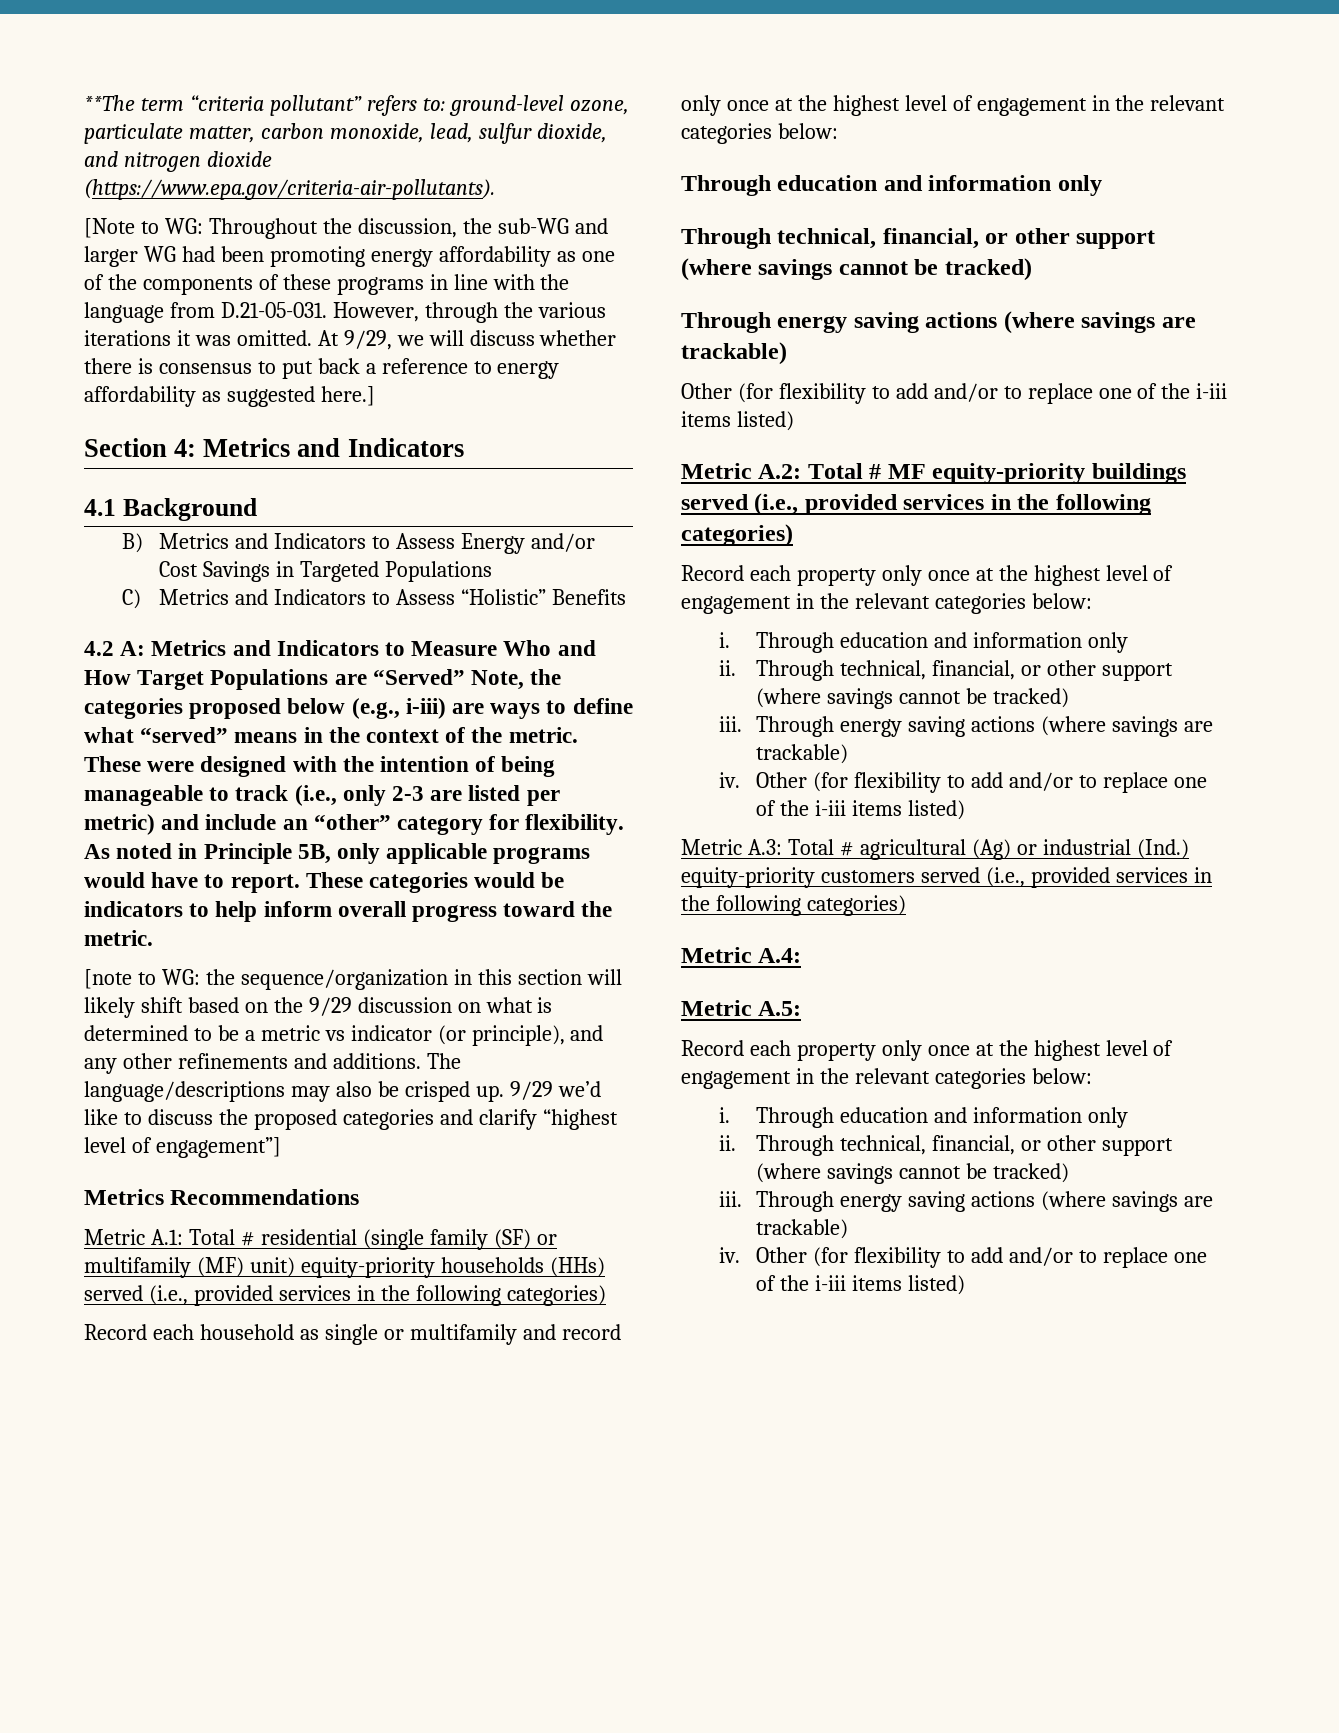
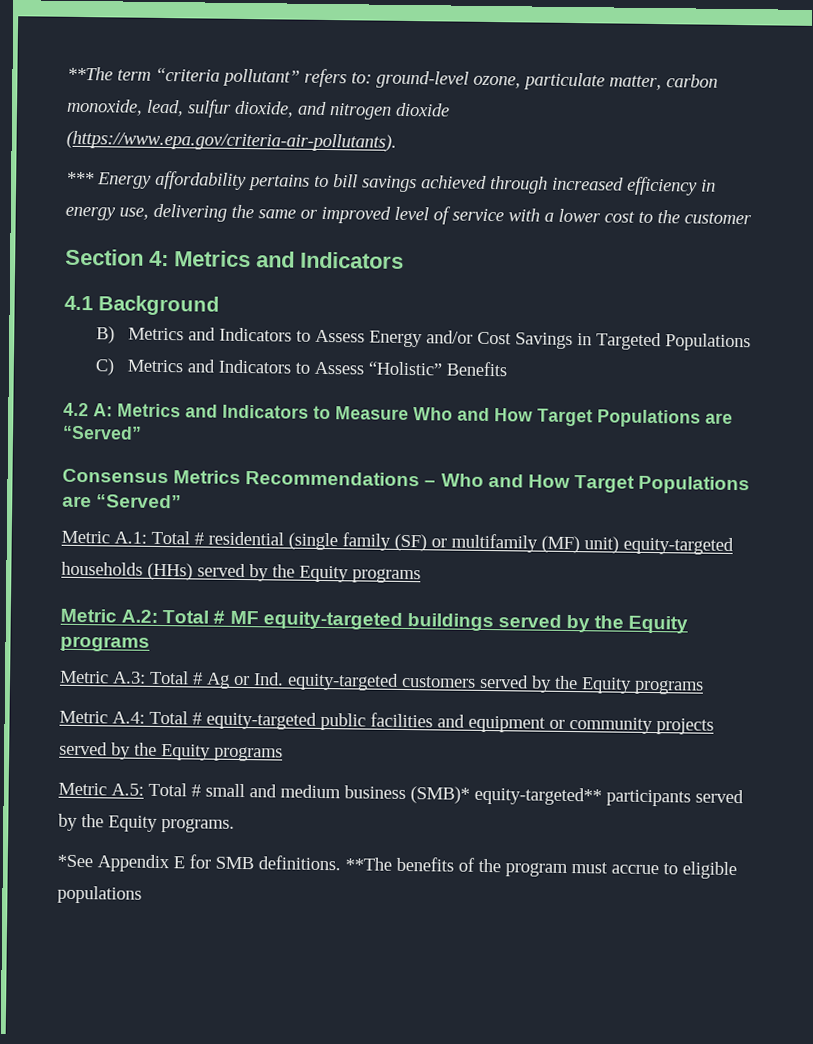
- [Note to WG: Throughout the discussion, the sub-WG and larger WG had been promoting energy affordability as one of the components of these programs in line with the language from D.21-05-031. However, through the various iterations it was omitted. At 9/29, we will discuss whether there is consensus to put back a reference to energy affordability as suggested here.]
+ *** Energy affordability pertains to bill savings achieved through increased efficiency in energy use, delivering the same or improved level of service with a lower cost to the customer
- 4.2 A: Metrics and Indicators to Measure Who and How Target Populations are “Served” Note, the categories proposed below (e.g., i-iii) are ways to define what “served” means in the context of the metric. These were designed with the intention of being manageable to track (i.e., only 2-3 are listed per metric) and include an “other” category for flexibility. As noted in Principle 5B, only applicable programs would have to report. These categories would be indicators to help inform overall progress toward the metric.
- [note to WG: the sequence/organization in this section will likely shift based on the 9/29 discussion on what is determined to be a metric vs indicator (or principle), and any other refinements and additions. The language/descriptions may also be crisped up. 9/29 we’d like to discuss the proposed categories and clarify “highest level of engagement”]
- Metrics Recommendations
+ 4.2 A: Metrics and Indicators to Measure Who and How Target Populations are “Served”
+ Consensus Metrics Recommendations – Who and How Target Populations are “Served”
- Metric A.1: Total # residential (single family (SF) or multifamily (MF) unit) equity-priority households (HHs) served (i.e., provided services in the following categories)
- Record each household as single or multifamily and record only once at the highest level of engagement in the relevant categories below:
- Through education and information only
- Through technical, financial, or other support (where savings cannot be tracked)
- Through energy saving actions (where savings are trackable)
- Other (for flexibility to add and/or to replace one of the i-iii items listed)
+ Metric A.1: Total # residential (single family (SF) or multifamily (MF) unit) equity-targeted households (HHs) served by the Equity programs
- Metric A.2: Total # MF equity-priority buildings served (i.e., provided services in the following categories)
- Record each property only once at the highest level of engagement in the relevant categories below:
- i. Through education and information only
- ii. Through technical, financial, or other support (where savings cannot be tracked)
- iii. Through energy saving actions (where savings are trackable)
- iv. Other (for flexibility to add and/or to replace one of the i-iii items listed)
- Metric A.3: Total # agricultural (Ag) or industrial (Ind.) equity-priority customers served (i.e., provided services in the following categories)
- Metric A.4:
- Metric A.5:
- Record each property only once at the highest level of engagement in the relevant categories below:
- i. Through education and information only
- ii. Through technical, financial, or other support (where savings cannot be tracked)
- iii. Through energy saving actions (where savings are trackable)
- iv. Other (for flexibility to add and/or to replace one of the i-iii items listed)
+ Metric A.2: Total # MF equity-targeted buildings served by the Equity programs
+ Metric A.3: Total # Ag or Ind. equity-targeted customers served by the Equity programs
+ Metric A.4: Total # equity-targeted public facilities and equipment or community projects served by the Equity programs
+ Metric A.5: Total # small and medium business (SMB)* equity-targeted** participants served by the Equity programs.
+ *See Appendix E for SMB definitions. **The benefits of the program must accrue to eligible populations

